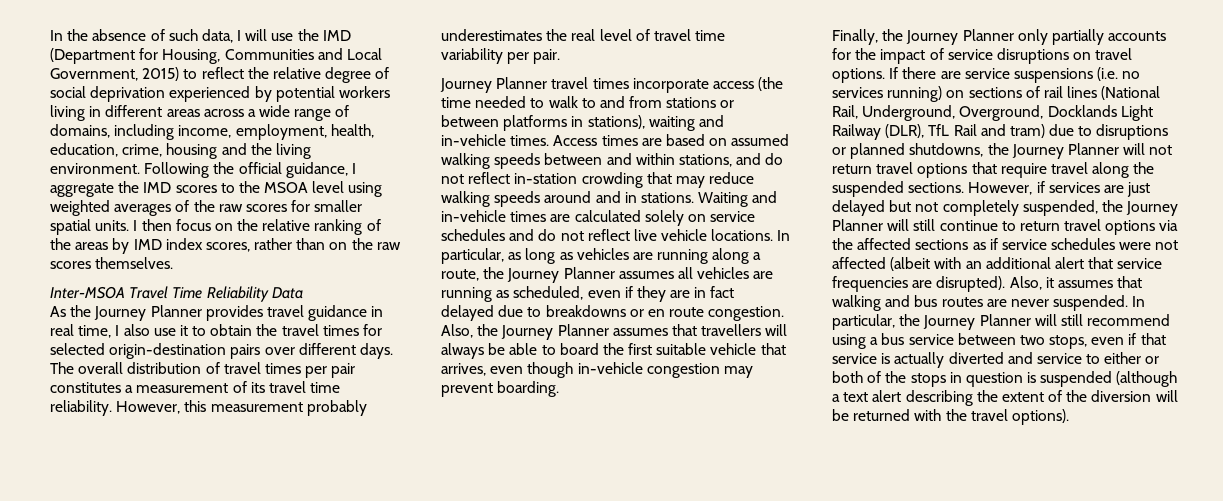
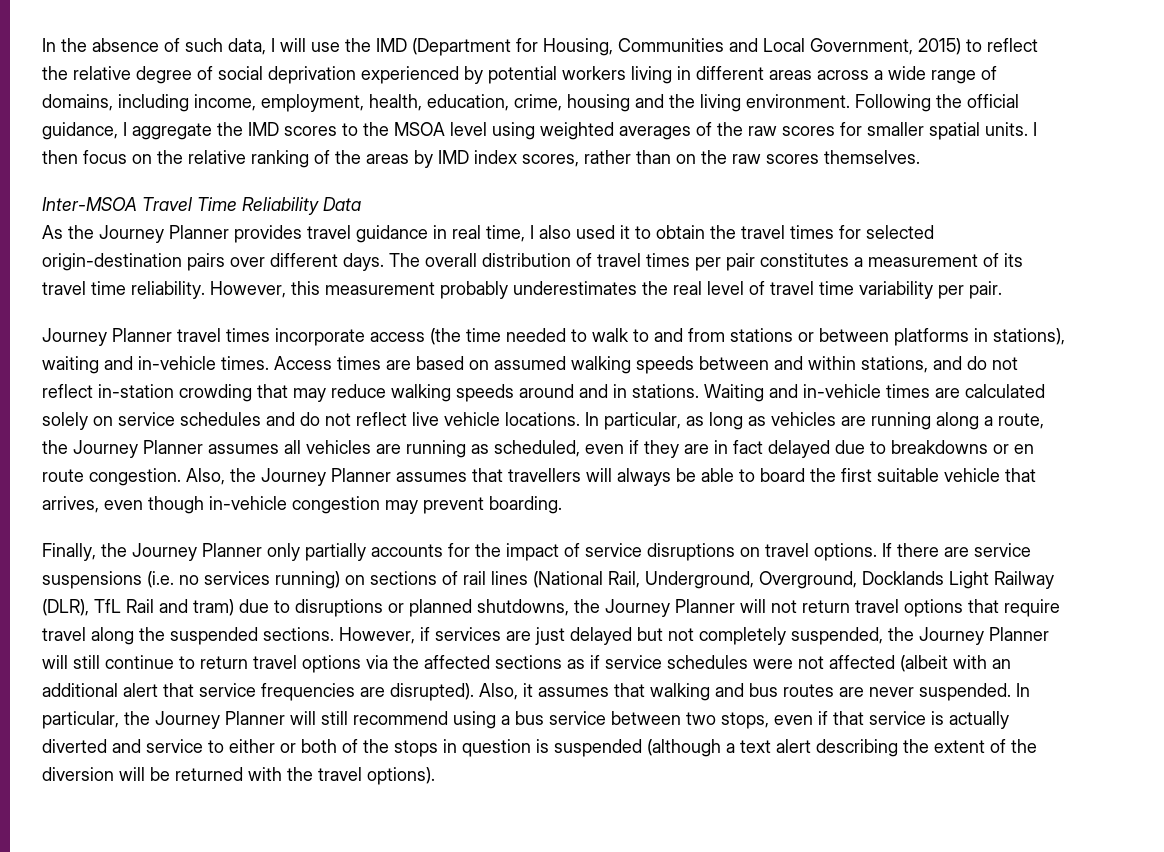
- As the Journey Planner provides travel guidance in real time, I also use it to obtain the travel times for selected origin-destination pairs over different days.
+ As the Journey Planner provides travel guidance in real time, I also used it to obtain the travel times for selected origin-destination pairs over different days.

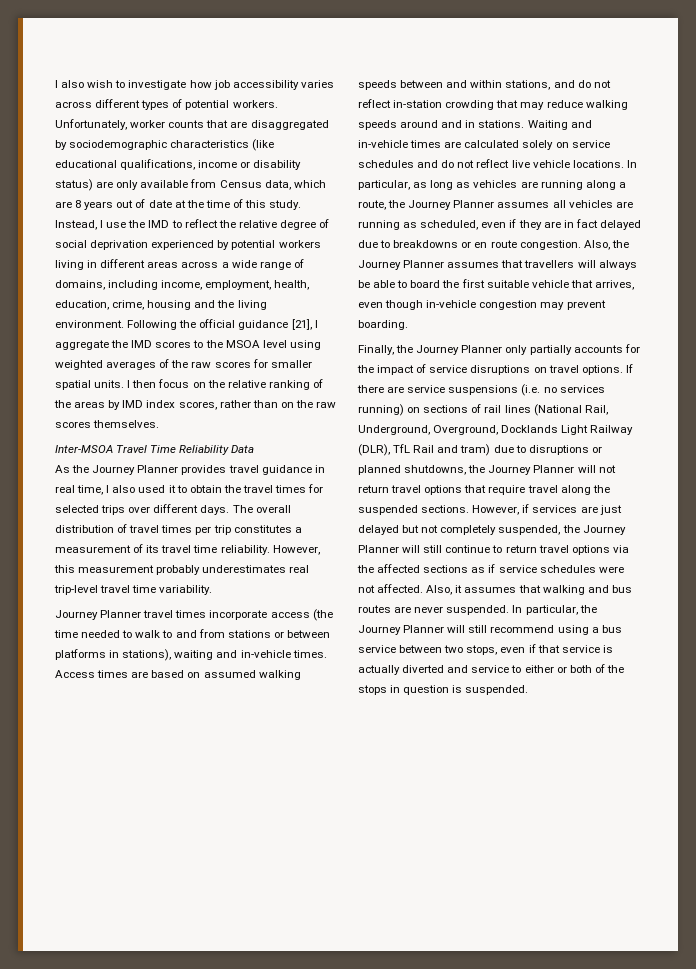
- In the absence of such data, I will use the IMD (Department for Housing, Communities and Local Government, 2015) to reflect the relative degree of social deprivation experienced by potential workers living in different areas across a wide range of domains, including income, employment, health, education, crime, housing and the living environment.
+ I also wish to investigate how job accessibility varies across different types of potential workers. Unfortunately, worker counts that are disaggregated by sociodemographic characteristics (like educational qualifications, income or disability status) are only available from Census data, which are 8 years out of date at the time of this study. Instead, I use the IMD to reflect the relative degree of social deprivation experienced by potential workers living in different areas across a wide range of domains, including income, employment, health, education, crime, housing and the living environment.
- Following the official guidance, I aggregate the IMD scores to the MSOA level using weighted averages of the raw scores for smaller spatial units.
+ Following the official guidance [21], I aggregate the IMD scores to the MSOA level using weighted averages of the raw scores for smaller spatial units.
- As the Journey Planner provides travel guidance in real time, I also used it to obtain the travel times for selected origin-destination pairs over different days.
+ As the Journey Planner provides travel guidance in real time, I also used it to obtain the travel times for selected trips over different days.
- The overall distribution of travel times per pair constitutes a measurement of its travel time reliability.
+ The overall distribution of travel times per trip constitutes a measurement of its travel time reliability.
- However, this measurement probably underestimates the real level of travel time variability per pair.
+ However, this measurement probably underestimates real trip-level travel time variability.
- However, if services are just delayed but not completely suspended, the Journey Planner will still continue to return travel options via the affected sections as if service schedules were not affected (albeit with an additional alert that service frequencies are disrupted).
+ However, if services are just delayed but not completely suspended, the Journey Planner will still continue to return travel options via the affected sections as if service schedules were not affected.
- In particular, the Journey Planner will still recommend using a bus service between two stops, even if that service is actually diverted and service to either or both of the stops in question is suspended (although a text alert describing the extent of the diversion will be returned with the travel options).
+ In particular, the Journey Planner will still recommend using a bus service between two stops, even if that service is actually diverted and service to either or both of the stops in question is suspended.

